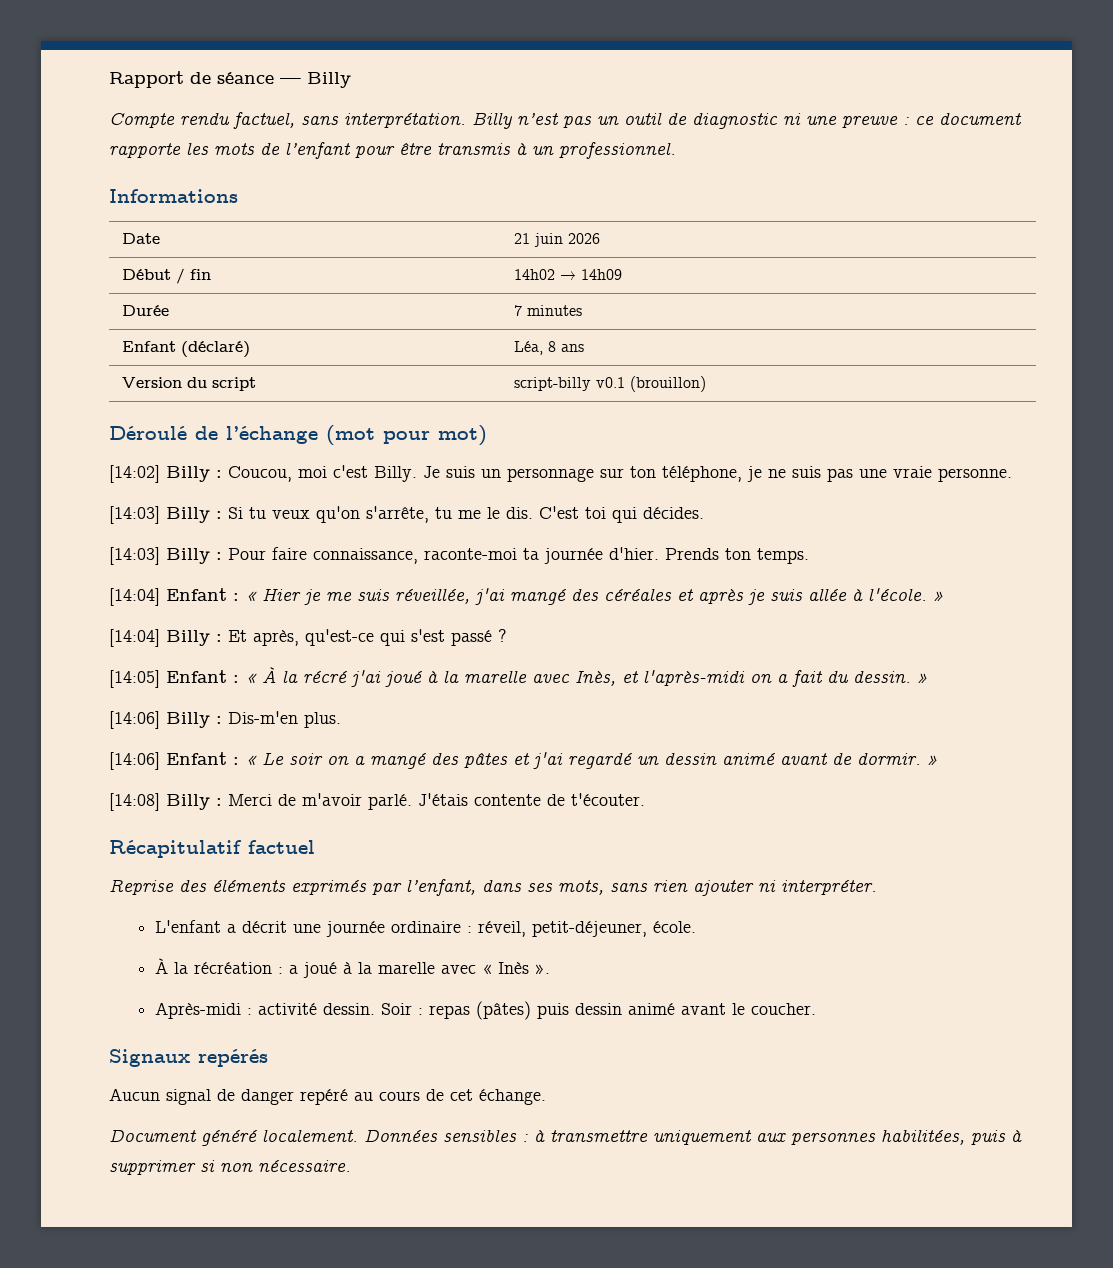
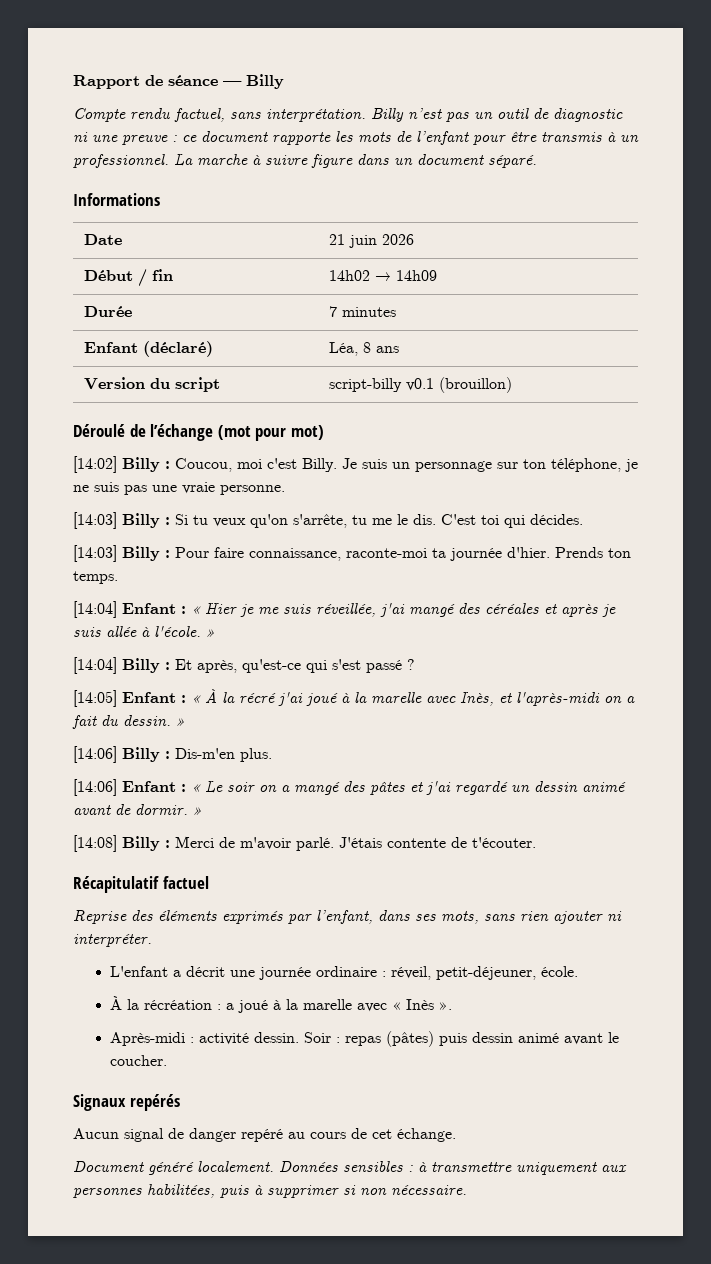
+ La marche à suivre figure dans un document séparé.

